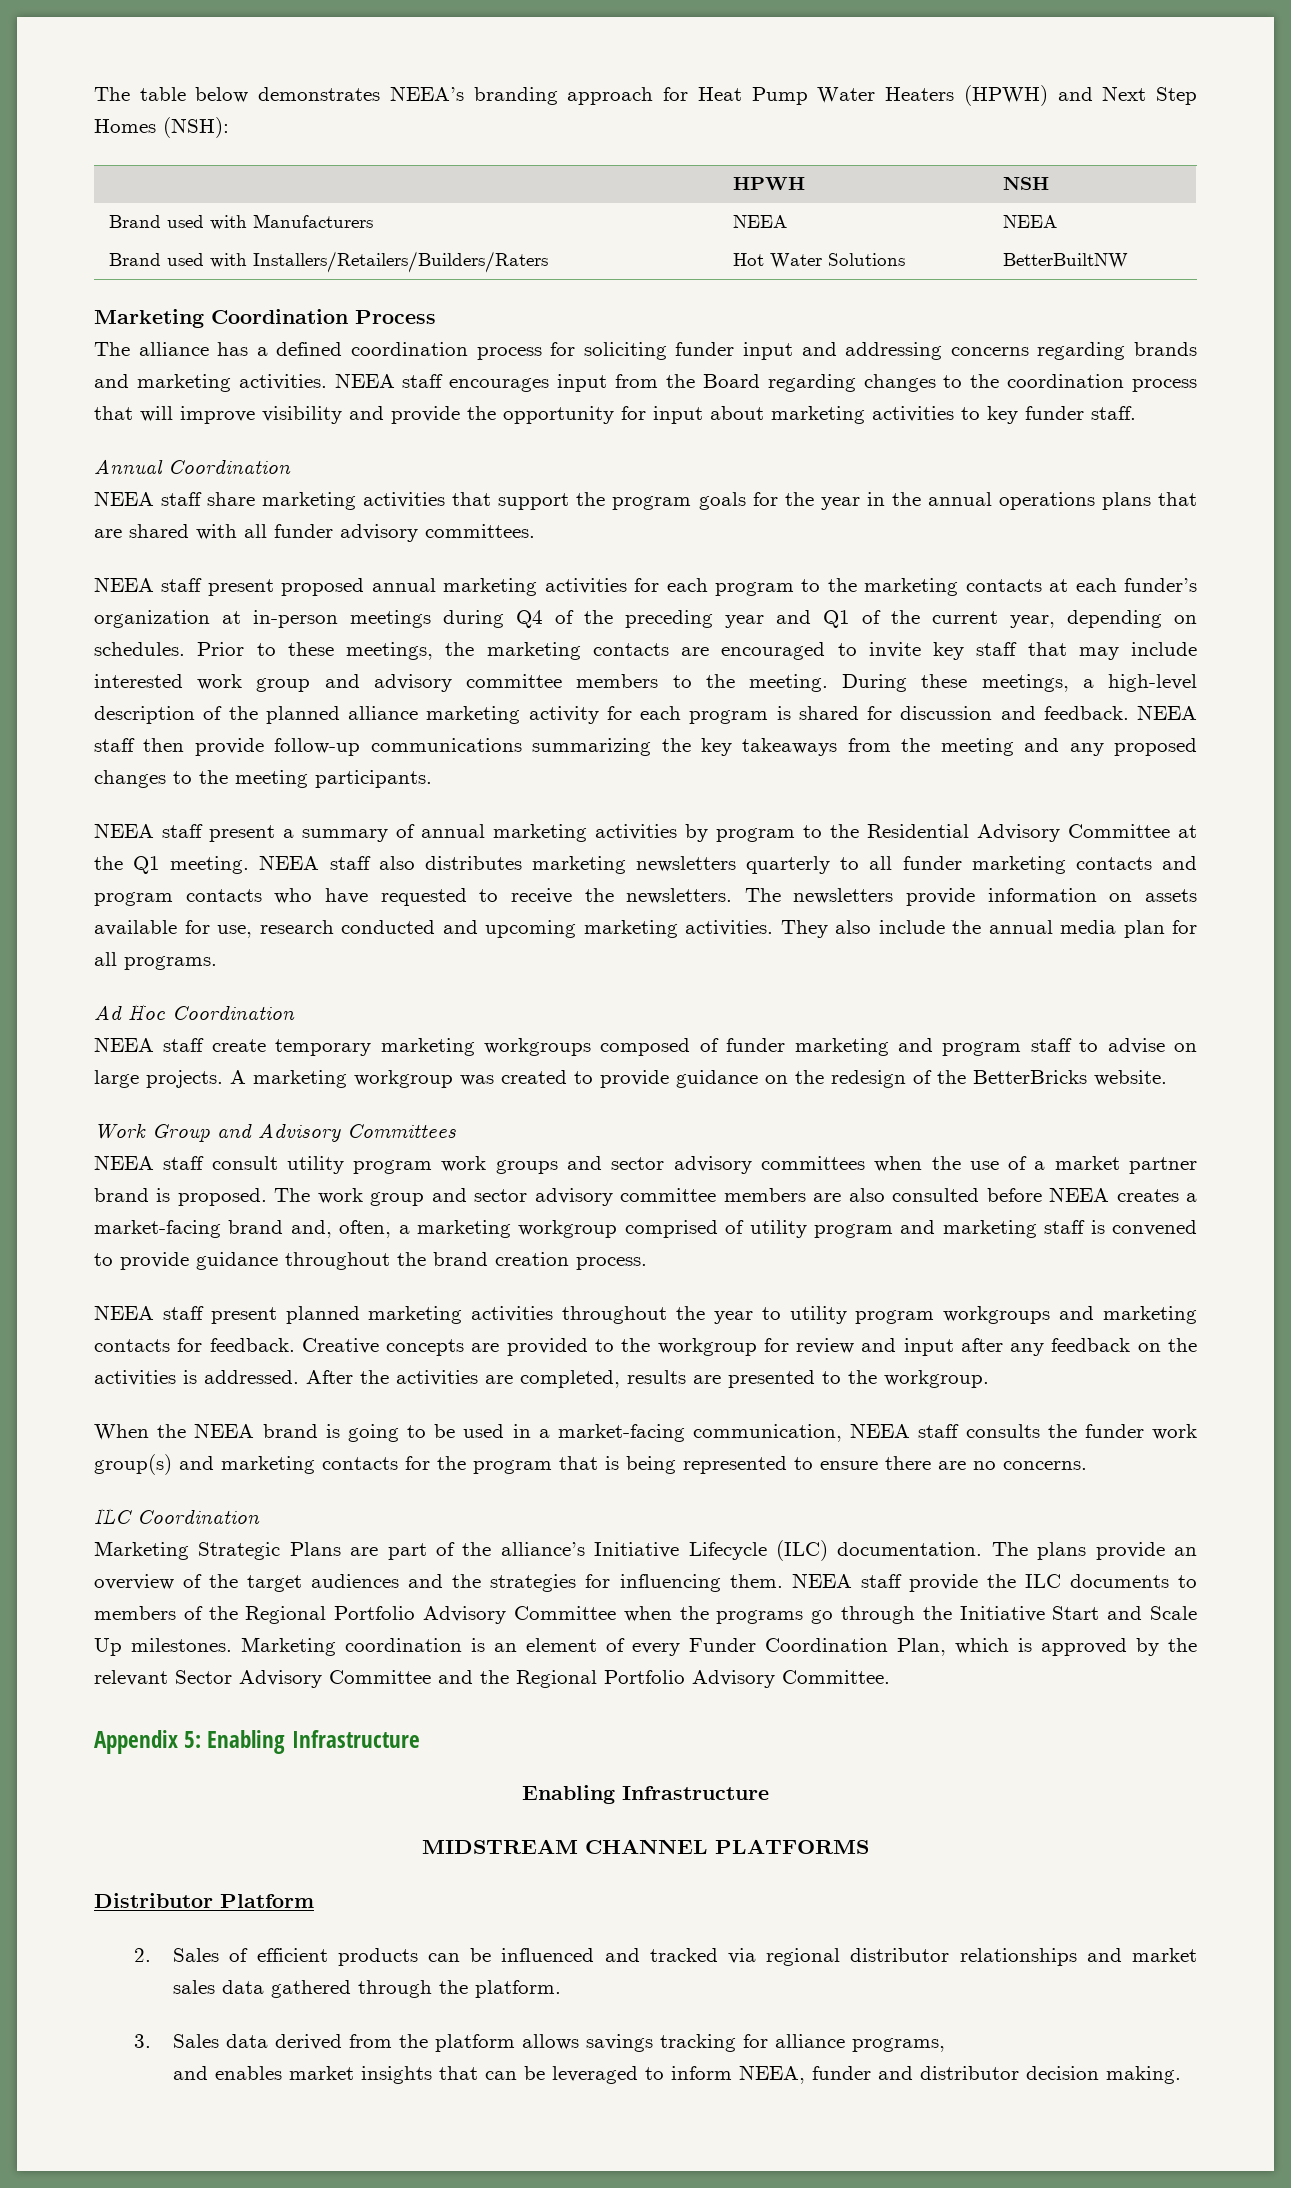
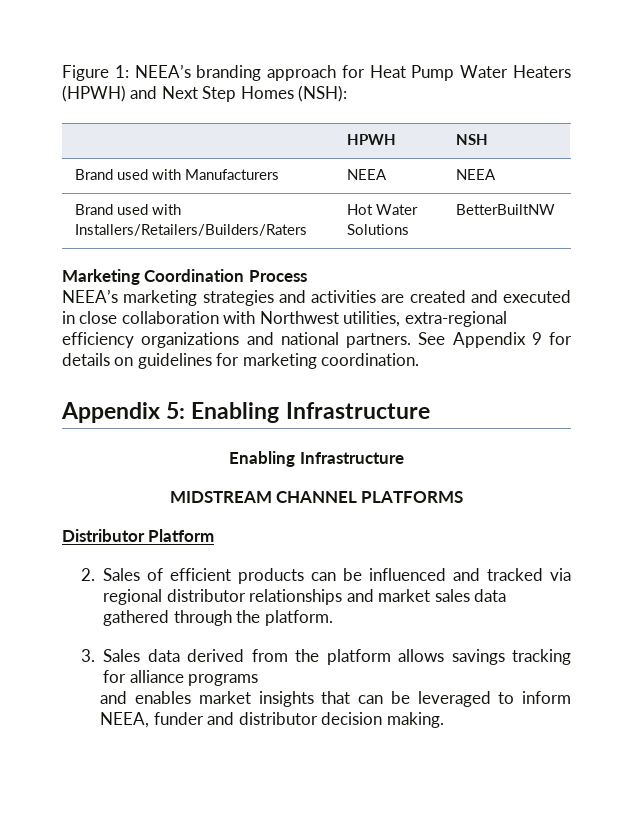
- The table below demonstrates NEEA’s branding approach for Heat Pump Water Heaters (HPWH) and Next Step Homes (NSH):
+ Figure 1: NEEA’s branding approach for Heat Pump Water Heaters (HPWH) and Next Step Homes (NSH):
- The alliance has a defined coordination process for soliciting funder input and addressing concerns regarding brands and marketing activities. NEEA staff encourages input from the Board regarding changes to the coordination process that will improve visibility and provide the opportunity for input about marketing activities to key funder staff.
- Annual Coordination
- NEEA staff share marketing activities that support the program goals for the year in the annual operations plans that are shared with all funder advisory committees.
- NEEA staff present proposed annual marketing activities for each program to the marketing contacts at each funder’s organization at in-person meetings during Q4 of the preceding year and Q1 of the current year, depending on schedules. Prior to these meetings, the marketing contacts are encouraged to invite key staff that may include interested work group and advisory committee members to the meeting. During these meetings, a high-level description of the planned alliance marketing activity for each program is shared for discussion and feedback. NEEA staff then provide follow-up communications summarizing the key takeaways from the meeting and any proposed changes to the meeting participants.
- NEEA staff present a summary of annual marketing activities by program to the Residential Advisory Committee at the Q1 meeting. NEEA staff also distributes marketing newsletters quarterly to all funder marketing contacts and program contacts who have requested to receive the newsletters. The newsletters provide information on assets available for use, research conducted and upcoming marketing activities. They also include the annual media plan for all programs.
- Ad Hoc Coordination
- NEEA staff create temporary marketing workgroups composed of funder marketing and program staff to advise on large projects. A marketing workgroup was created to provide guidance on the redesign of the BetterBricks website.
- Work Group and Advisory Committees
- NEEA staff consult utility program work groups and sector advisory committees when the use of a market partner brand is proposed. The work group and sector advisory committee members are also consulted before NEEA creates a market-facing brand and, often, a marketing workgroup comprised of utility program and marketing staff is convened to provide guidance throughout the brand creation process.
- NEEA staff present planned marketing activities throughout the year to utility program workgroups and marketing contacts for feedback. Creative concepts are provided to the workgroup for review and input after any feedback on the activities is addressed. After the activities are completed, results are presented to the workgroup.
- When the NEEA brand is going to be used in a market-facing communication, NEEA staff consults the funder work group(s) and marketing contacts for the program that is being represented to ensure there are no concerns.
- ILC Coordination
- Marketing Strategic Plans are part of the alliance’s Initiative Lifecycle (ILC) documentation. The plans provide an overview of the target audiences and the strategies for influencing them. NEEA staff provide the ILC documents to members of the Regional Portfolio Advisory Committee when the programs go through the Initiative Start and Scale Up milestones. Marketing coordination is an element of every Funder Coordination Plan, which is approved by the relevant Sector Advisory Committee and the Regional Portfolio Advisory Committee.
+ NEEA’s marketing strategies and activities are created and executed in close collaboration with Northwest utilities, extra-regional efficiency organizations and national partners. See Appendix 9 for details on guidelines for marketing coordination.
- 3. Sales data derived from the platform allows savings tracking for alliance programs,
+ 3. Sales data derived from the platform allows savings tracking for alliance programs

